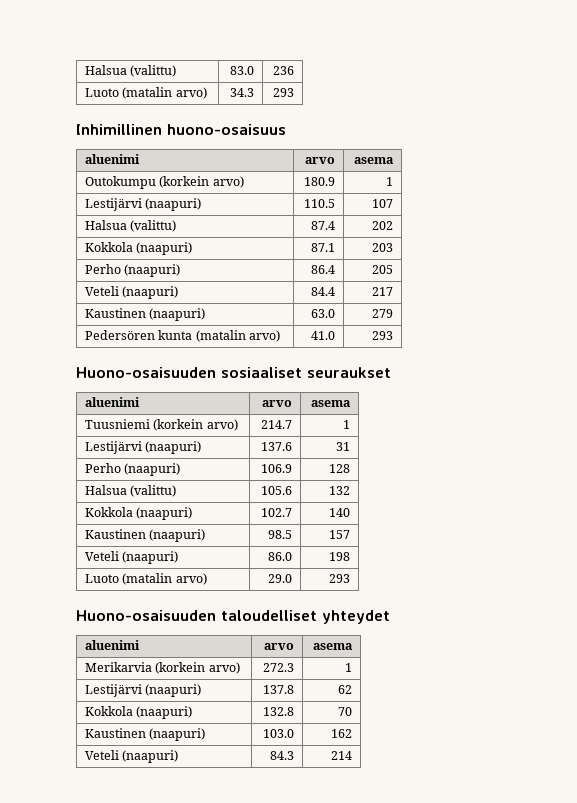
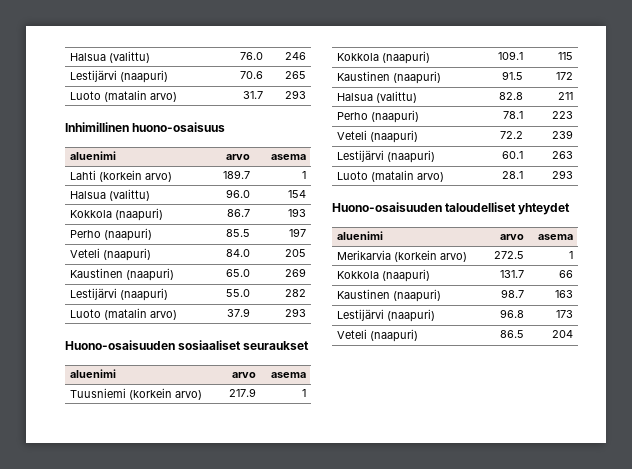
- Halsua (valittu) | 83.0 | 236
- Luoto (matalin arvo) | 34.3 | 293
+ Halsua (valittu) | 76.0 | 246
+ Lestijärvi (naapuri) | 70.6 | 265
+ Luoto (matalin arvo) | 31.7 | 293
- Outokumpu (korkein arvo) | 180.9 | 1
- Lestijärvi (naapuri) | 110.5 | 107
- Halsua (valittu) | 87.4 | 202
- Kokkola (naapuri) | 87.1 | 203
- Perho (naapuri) | 86.4 | 205
- Veteli (naapuri) | 84.4 | 217
- Kaustinen (naapuri) | 63.0 | 279
- Pedersören kunta (matalin arvo) | 41.0 | 293
+ Lahti (korkein arvo) | 189.7 | 1
+ Halsua (valittu) | 96.0 | 154
+ Kokkola (naapuri) | 86.7 | 193
+ Perho (naapuri) | 85.5 | 197
+ Veteli (naapuri) | 84.0 | 205
+ Kaustinen (naapuri) | 65.0 | 269
+ Lestijärvi (naapuri) | 55.0 | 282
+ Luoto (matalin arvo) | 37.9 | 293
- Tuusniemi (korkein arvo) | 214.7 | 1
- Lestijärvi (naapuri) | 137.6 | 31
- Perho (naapuri) | 106.9 | 128
- Halsua (valittu) | 105.6 | 132
- Kokkola (naapuri) | 102.7 | 140
- Kaustinen (naapuri) | 98.5 | 157
- Veteli (naapuri) | 86.0 | 198
- Luoto (matalin arvo) | 29.0 | 293
+ Tuusniemi (korkein arvo) | 217.9 | 1
+ Kokkola (naapuri) | 109.1 | 115
+ Kaustinen (naapuri) | 91.5 | 172
+ Halsua (valittu) | 82.8 | 211
+ Perho (naapuri) | 78.1 | 223
+ Veteli (naapuri) | 72.2 | 239
+ Lestijärvi (naapuri) | 60.1 | 263
+ Luoto (matalin arvo) | 28.1 | 293
- Merikarvia (korkein arvo) | 272.3 | 1
- Lestijärvi (naapuri) | 137.8 | 62
- Kokkola (naapuri) | 132.8 | 70
- Kaustinen (naapuri) | 103.0 | 162
- Veteli (naapuri) | 84.3 | 214
+ Merikarvia (korkein arvo) | 272.5 | 1
+ Kokkola (naapuri) | 131.7 | 66
+ Kaustinen (naapuri) | 98.7 | 163
+ Lestijärvi (naapuri) | 96.8 | 173
+ Veteli (naapuri) | 86.5 | 204

